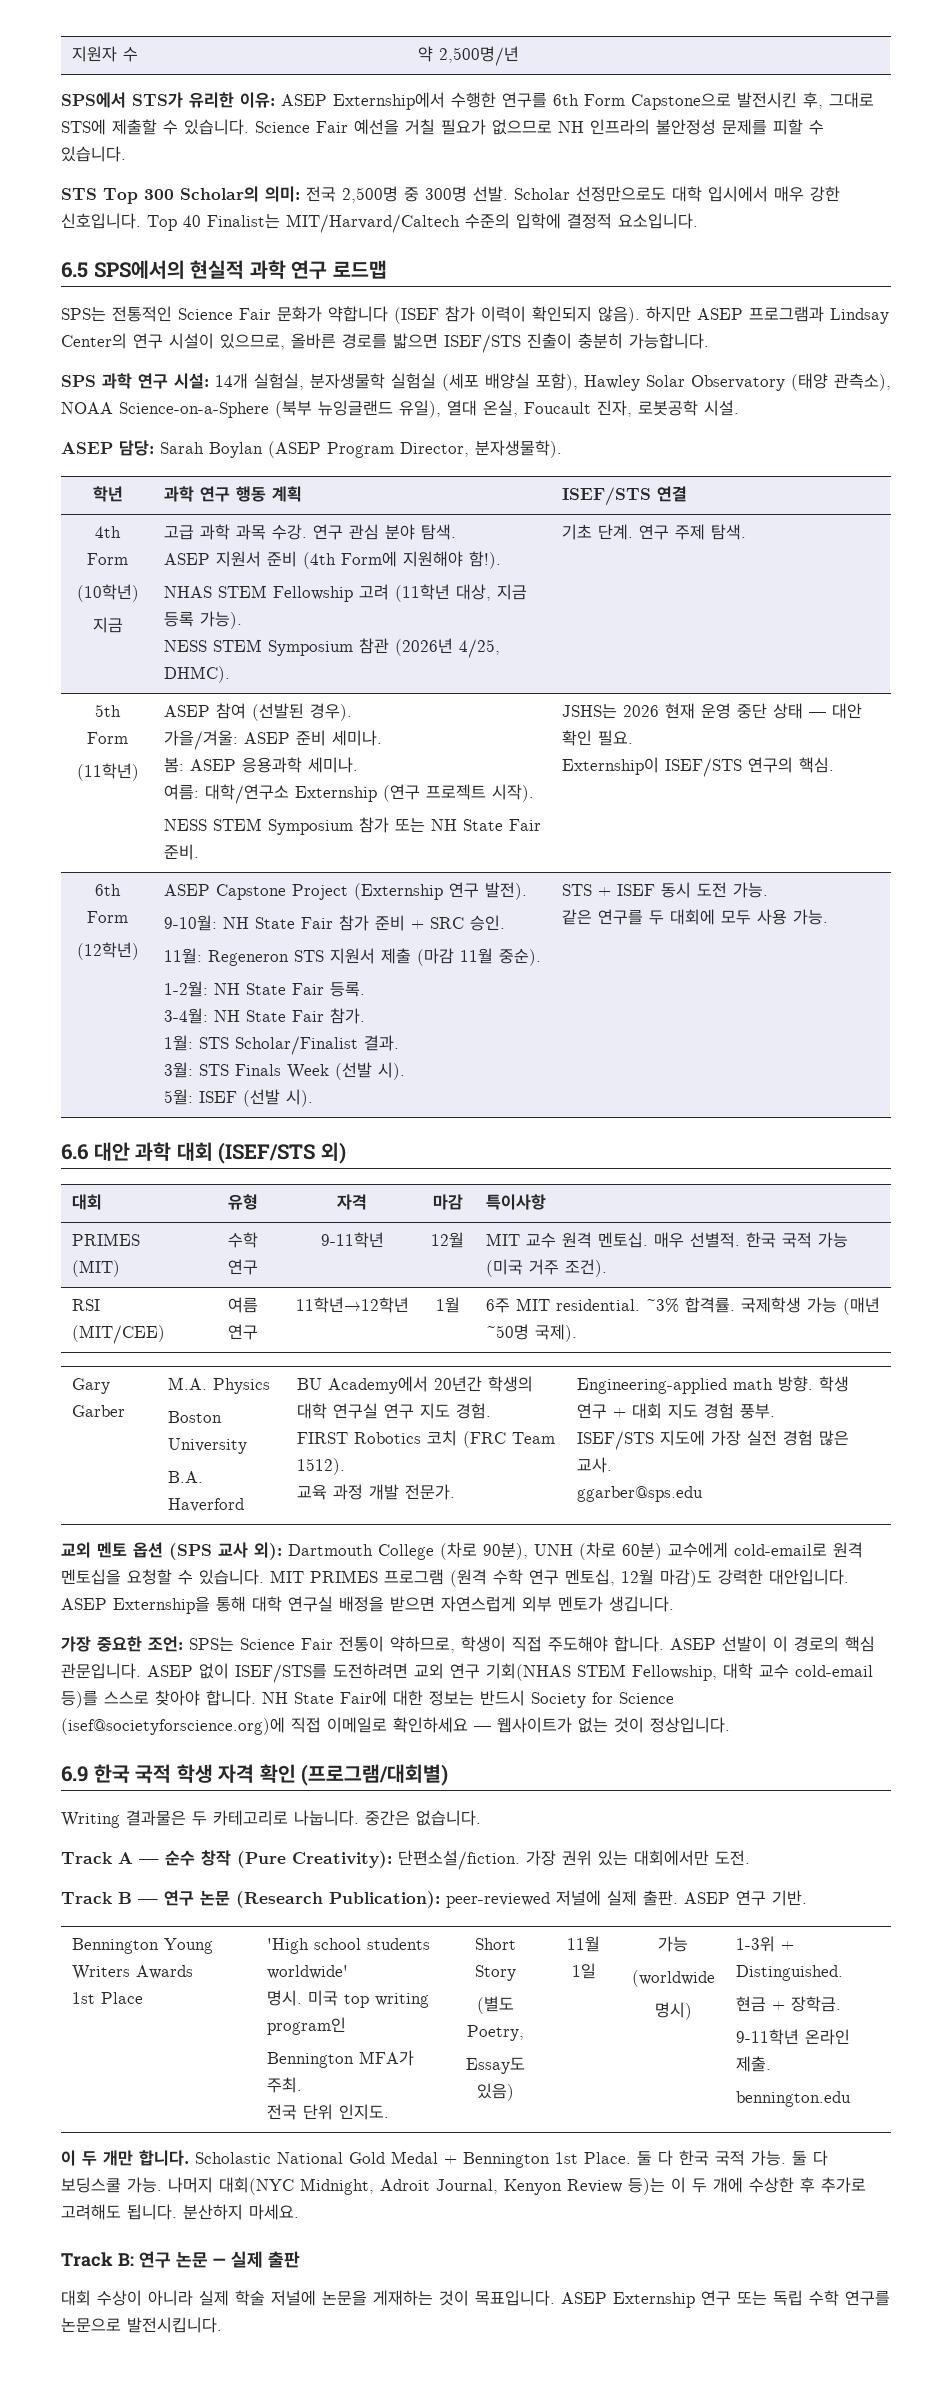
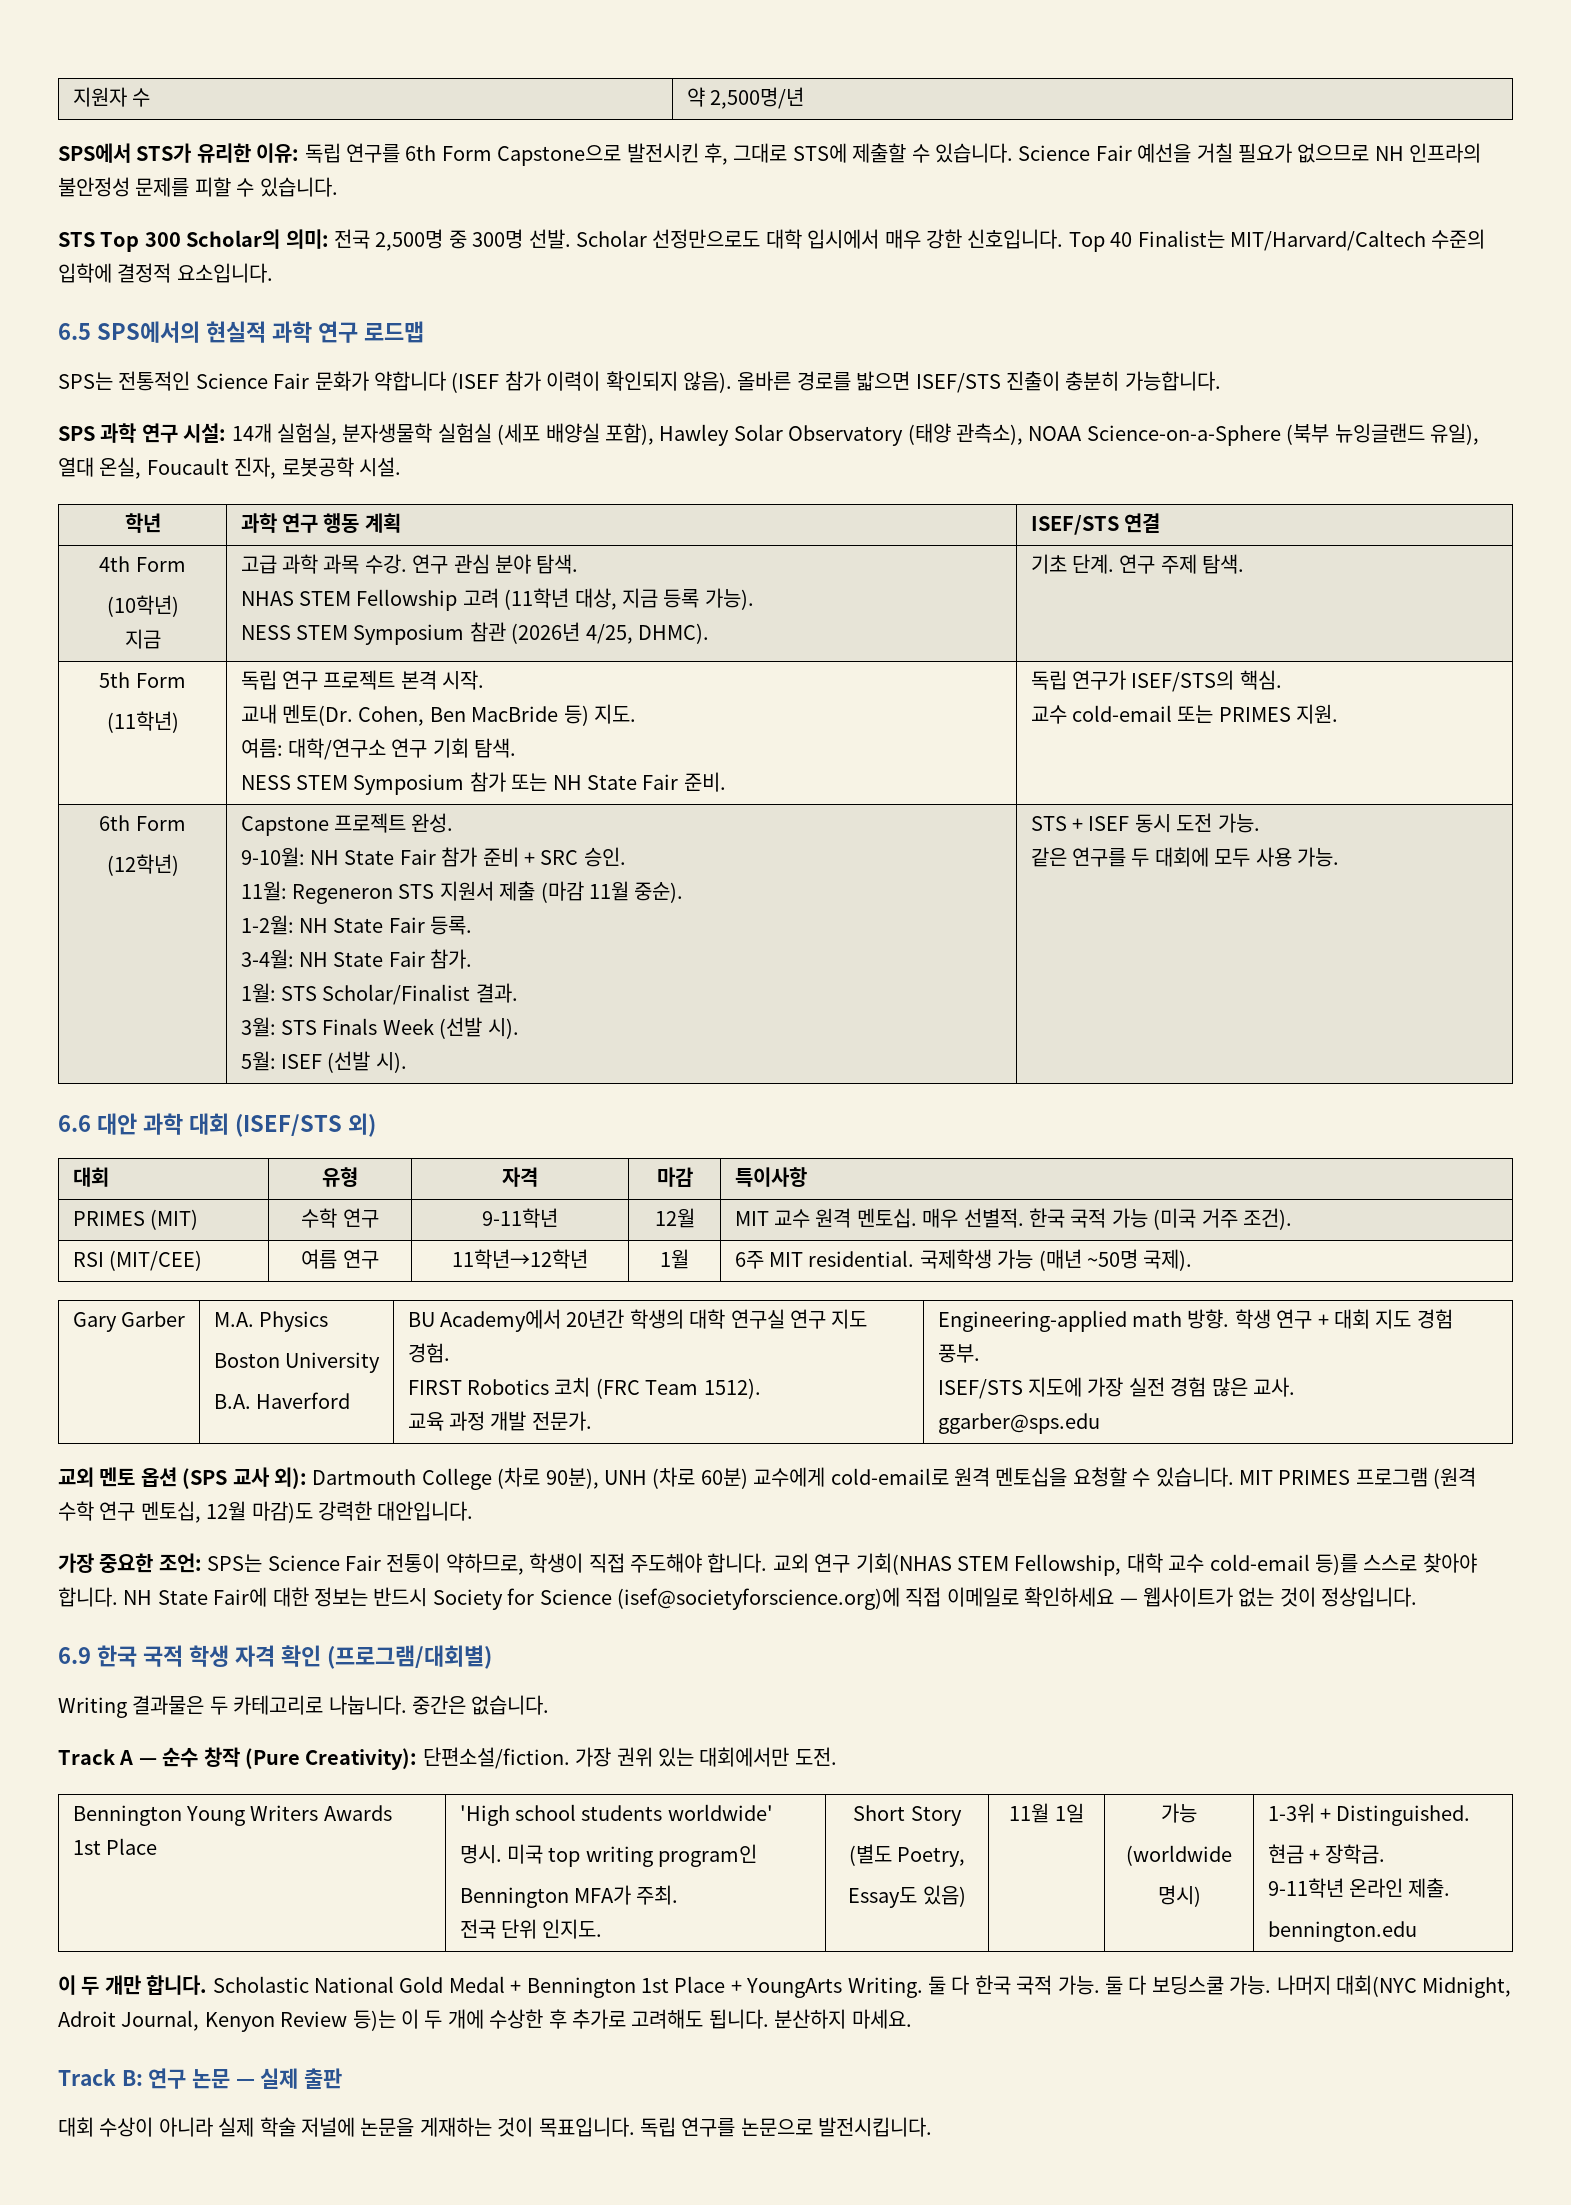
- SPS에서 STS가 유리한 이유: ASEP Externship에서 수행한 연구를 6th Form Capstone으로 발전시킨 후, 그대로 STS에 제출할 수 있습니다.
+ SPS에서 STS가 유리한 이유: 독립 연구를 6th Form Capstone으로 발전시킨 후, 그대로 STS에 제출할 수 있습니다.
- 하지만 ASEP 프로그램과 Lindsay Center의 연구 시설이 있으므로, 올바른 경로를 밟으면 ISEF/STS 진출이 충분히 가능합니다.
+ 올바른 경로를 밟으면 ISEF/STS 진출이 충분히 가능합니다.
- ASEP 담당: Sarah Boylan (ASEP Program Director, 분자생물학).
  4th Form
  (10학년)
  지금 | 고급 과학 과목 수강. 연구 관심 분야 탐색.
- ASEP 지원서 준비 (4th Form에 지원해야 함!).
- ASEP 참여 (선발된 경우).
- 가을/겨울: ASEP 준비 세미나.
- 봄: ASEP 응용과학 세미나.
- 여름: 대학/연구소 Externship (연구 프로젝트 시작).
+ 독립 연구 프로젝트 본격 시작.
+ 교내 멘토(Dr. Cohen, Ben MacBride 등) 지도.
+ 여름: 대학/연구소 연구 기회 탐색.
- JSHS는 2026 현재 운영 중단 상태 — 대안 확인 필요.
- Externship이 ISEF/STS 연구의 핵심.
+ 독립 연구가 ISEF/STS의 핵심.
+ 교수 cold-email 또는 PRIMES 지원.
  6th Form
- (12학년) | ASEP Capstone Project (Externship 연구 발전).
+ (12학년) | Capstone 프로젝트 완성.
- RSI (MIT/CEE) | 여름 연구 | 11학년→12학년 | 1월 | 6주 MIT residential. ~3% 합격률. 국제학생 가능 (매년 ~50명 국제).
+ RSI (MIT/CEE) | 여름 연구 | 11학년→12학년 | 1월 | 6주 MIT residential. 국제학생 가능 (매년 ~50명 국제).
- ASEP Externship을 통해 대학 연구실 배정을 받으면 자연스럽게 외부 멘토가 생깁니다.
- ASEP 선발이 이 경로의 핵심 관문입니다. ASEP 없이 ISEF/STS를 도전하려면 교외 연구 기회(NHAS STEM Fellowship, 대학 교수 cold-email 등)를 스스로 찾아야 합니다.
+ 교외 연구 기회(NHAS STEM Fellowship, 대학 교수 cold-email 등)를 스스로 찾아야 합니다.
- Track B — 연구 논문 (Research Publication): peer-reviewed 저널에 실제 출판. ASEP 연구 기반.
- Scholastic National Gold Medal + Bennington 1st Place.
+ Scholastic National Gold Medal + Bennington 1st Place + YoungArts Writing.
- ASEP Externship 연구 또는 독립 수학 연구를 논문으로 발전시킵니다.
+ 독립 연구를 논문으로 발전시킵니다.

